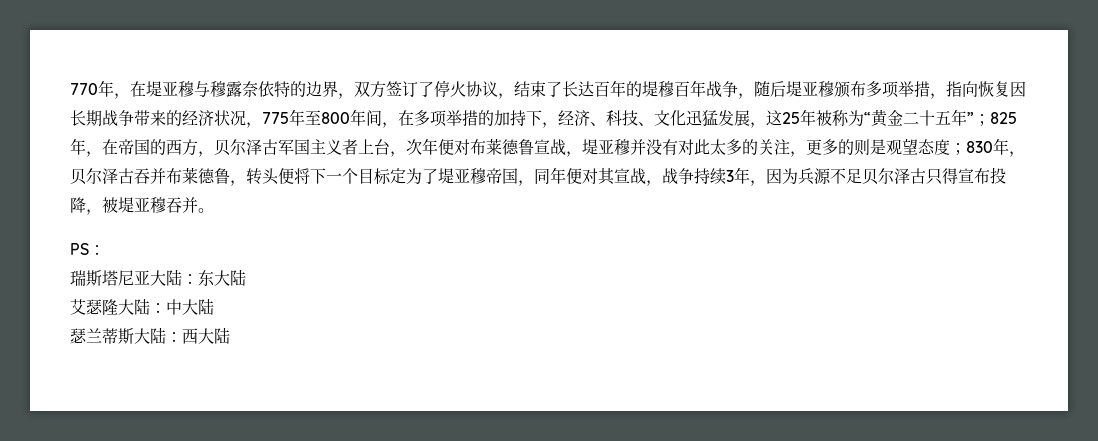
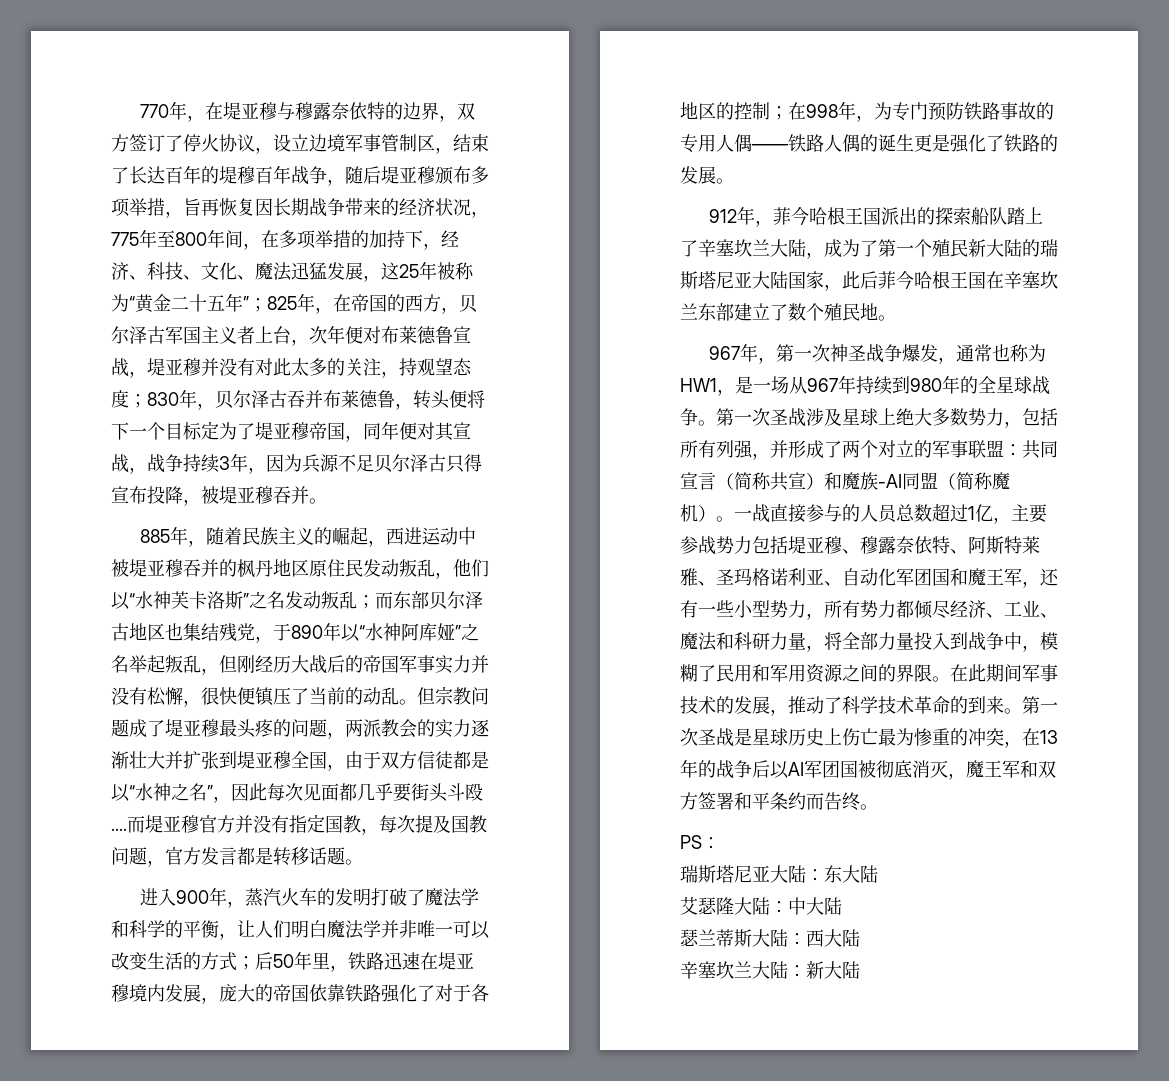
- 770年，在堤亚穆与穆露奈依特的边界，双方签订了停火协议，结束了长达百年的堤穆百年战争，随后堤亚穆颁布多项举措，指向恢复因长期战争带来的经济状况，775年至800年间，在多项举措的加持下，经济、科技、文化迅猛发展，这25年被称为“黄金二十五年”；
+ 770年，在堤亚穆与穆露奈依特的边界，双方签订了停火协议，设立边境军事管制区，结束了长达百年的堤穆百年战争，随后堤亚穆颁布多项举措，旨再恢复因长期战争带来的经济状况，775年至800年间，在多项举措的加持下，经济、科技、文化、魔法迅猛发展，这25年被称为“黄金二十五年”；
- 825年，在帝国的西方，贝尔泽古军国主义者上台，次年便对布莱德鲁宣战，堤亚穆并没有对此太多的关注，更多的则是观望态度；
+ 825年，在帝国的西方，贝尔泽古军国主义者上台，次年便对布莱德鲁宣战，堤亚穆并没有对此太多的关注，持观望态度；
+ 885年，随着民族主义的崛起，西进运动中被堤亚穆吞并的枫丹地区原住民发动叛乱，他们以“水神芙卡洛斯”之名发动叛乱；而东部贝尔泽古地区也集结残党，于890年以“水神阿库娅”之名举起叛乱，但刚经历大战后的帝国军事实力并没有松懈，很快便镇压了当前的动乱。但宗教问题成了堤亚穆最头疼的问题，两派教会的实力逐渐壮大并扩张到堤亚穆全国，由于双方信徒都是以“水神之名”，因此每次见面都几乎要街头斗殴....而堤亚穆官方并没有指定国教，每次提及国教问题，官方发言都是转移话题。
+ 进入900年，蒸汽火车的发明打破了魔法学和科学的平衡，让人们明白魔法学并非唯一可以改变生活的方式；后50年里，铁路迅速在堤亚穆境内发展，庞大的帝国依靠铁路强化了对于各地区的控制；在998年，为专门预防铁路事故的专用人偶——铁路人偶的诞生更是强化了铁路的发展。
+ 912年，菲今哈根王国派出的探索船队踏上了辛塞坎兰大陆，成为了第一个殖民新大陆的瑞斯塔尼亚大陆国家，此后菲今哈根王国在辛塞坎兰东部建立了数个殖民地。
+ 967年，第一次神圣战争爆发，通常也称为HW1，是一场从967年持续到980年的全星球战争。第一次圣战涉及星球上绝大多数势力，包括所有列强，并形成了两个对立的军事联盟：共同宣言（简称共宣）和魔族-AI同盟（简称魔机）。一战直接参与的人员总数超过1亿，主要参战势力包括堤亚穆、穆露奈依特、阿斯特莱雅、圣玛格诺利亚、自动化军团国和魔王军，还有一些小型势力，所有势力都倾尽经济、工业、魔法和科研力量，将全部力量投入到战争中，模糊了民用和军用资源之间的界限。在此期间军事技术的发展，推动了科学技术革命的到来。第一次圣战是星球历史上伤亡最为惨重的冲突，在13年的战争后以AI军团国被彻底消灭，魔王军和双方签署和平条约而告终。
+ 辛塞坎兰大陆：新大陆

